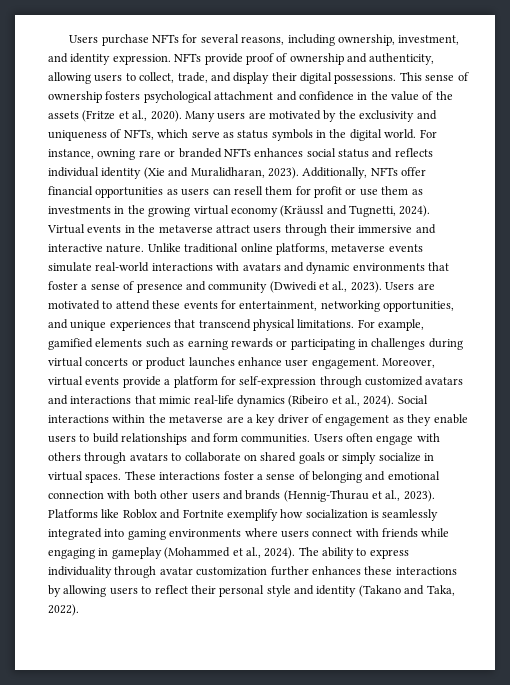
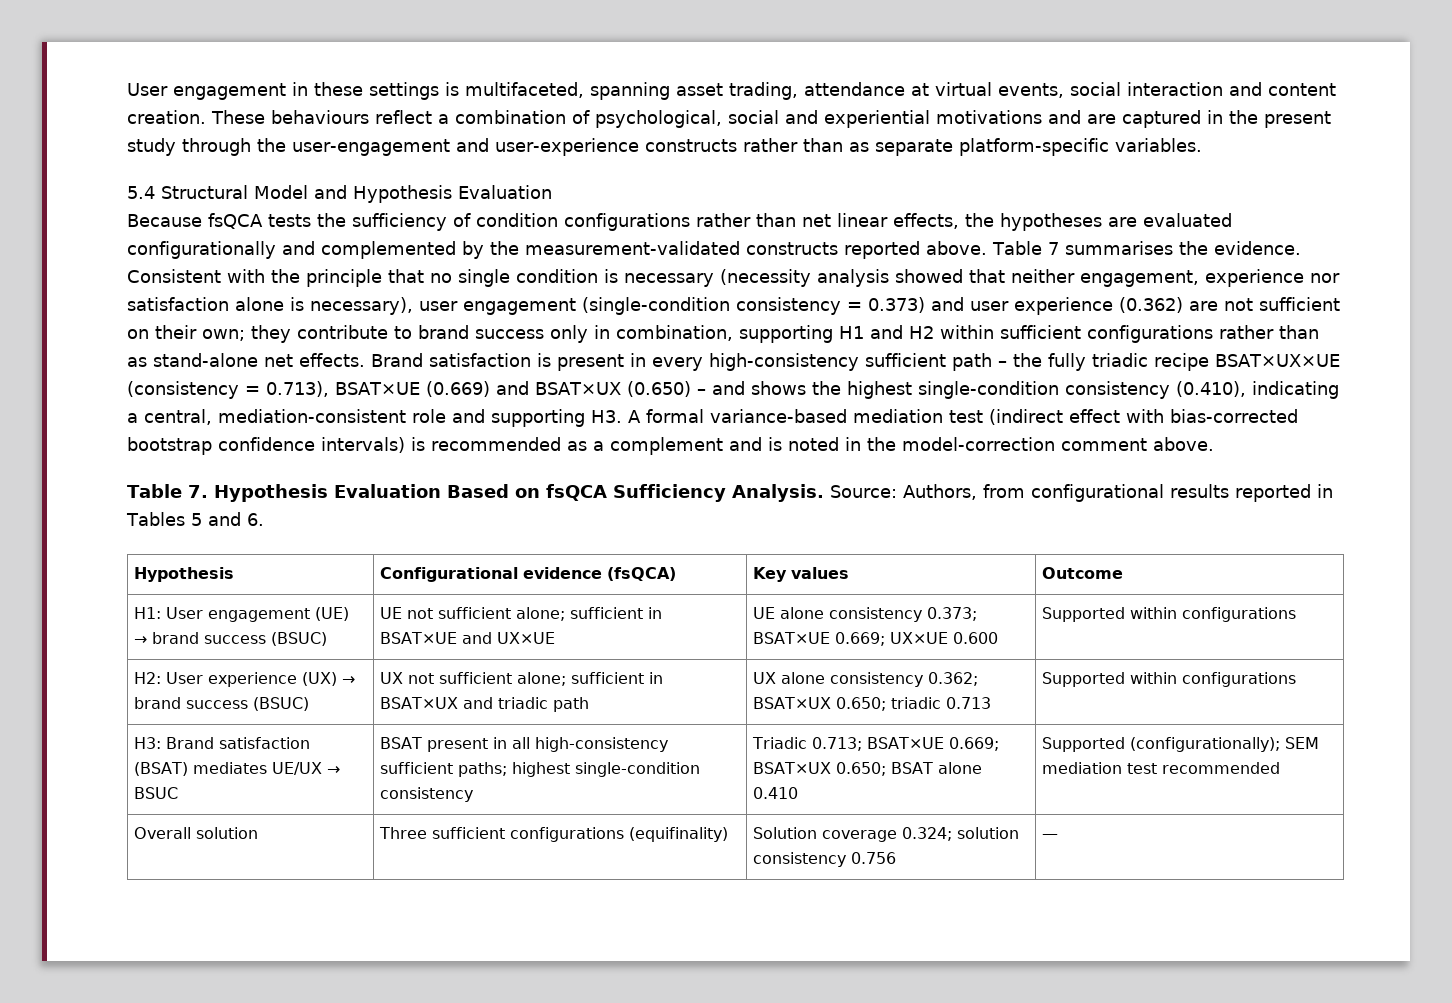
- Users purchase NFTs for several reasons, including ownership, investment, and identity expression. NFTs provide proof of ownership and authenticity, allowing users to collect, trade, and display their digital possessions. This sense of ownership fosters psychological attachment and confidence in the value of the assets (Fritze et al., 2020). Many users are motivated by the exclusivity and uniqueness of NFTs, which serve as status symbols in the digital world. For instance, owning rare or branded NFTs enhances social status and reflects individual identity (Xie and Muralidharan, 2023). Additionally, NFTs offer financial opportunities as users can resell them for profit or use them as investments in the growing virtual economy (Kräussl and Tugnetti, 2024). Virtual events in the metaverse attract users through their immersive and interactive nature. Unlike traditional online platforms, metaverse events simulate real-world interactions with avatars and dynamic environments that foster a sense of presence and community (Dwivedi et al., 2023). Users are motivated to attend these events for entertainment, networking opportunities, and unique experiences that transcend physical limitations. For example, gamified elements such as earning rewards or participating in challenges during virtual concerts or product launches enhance user engagement. Moreover, virtual events provide a platform for self-expression through customized avatars and interactions that mimic real-life dynamics (Ribeiro et al., 2024). Social interactions within the metaverse are a key driver of engagement as they enable users to build relationships and form communities. Users often engage with others through avatars to collaborate on shared goals or simply socialize in virtual spaces. These interactions foster a sense of belonging and emotional connection with both other users and brands (Hennig-Thurau et al., 2023). Platforms like Roblox and Fortnite exemplify how socialization is seamlessly integrated into gaming environments where users connect with friends while engaging in gameplay (Mohammed et al., 2024). The ability to express individuality through avatar customization further enhances these interactions by allowing users to reflect their personal style and identity (Takano and Taka, 2022).
+ User engagement in these settings is multifaceted, spanning asset trading, attendance at virtual events, social interaction and content creation. These behaviours reflect a combination of psychological, social and experiential motivations and are captured in the present study through the user-engagement and user-experience constructs rather than as separate platform-specific variables.
+ 5.4 Structural Model and Hypothesis Evaluation
+ Because fsQCA tests the sufficiency of condition configurations rather than net linear effects, the hypotheses are evaluated configurationally and complemented by the measurement-validated constructs reported above. Table 7 summarises the evidence. Consistent with the principle that no single condition is necessary (necessity analysis showed that neither engagement, experience nor satisfaction alone is necessary), user engagement (single-condition consistency = 0.373) and user experience (0.362) are not sufficient on their own; they contribute to brand success only in combination, supporting H1 and H2 within sufficient configurations rather than as stand-alone net effects. Brand satisfaction is present in every high-consistency sufficient path – the fully triadic recipe BSAT×UX×UE (consistency = 0.713), BSAT×UE (0.669) and BSAT×UX (0.650) – and shows the highest single-condition consistency (0.410), indicating a central, mediation-consistent role and supporting H3. A formal variance-based mediation test (indirect effect with bias-corrected bootstrap confidence intervals) is recommended as a complement and is noted in the model-correction comment above.
+ Table 7. Hypothesis Evaluation Based on fsQCA Sufficiency Analysis. Source: Authors, from configurational results reported in Tables 5 and 6.
+ Hypothesis | Configurational evidence (fsQCA) | Key values | Outcome
+ H1: User engagement (UE) → brand success (BSUC) | UE not sufficient alone; sufficient in BSAT×UE and UX×UE | UE alone consistency 0.373; BSAT×UE 0.669; UX×UE 0.600 | Supported within configurations
+ H2: User experience (UX) → brand success (BSUC) | UX not sufficient alone; sufficient in BSAT×UX and triadic path | UX alone consistency 0.362; BSAT×UX 0.650; triadic 0.713 | Supported within configurations
+ H3: Brand satisfaction (BSAT) mediates UE/UX → BSUC | BSAT present in all high-consistency sufficient paths; highest single-condition consistency | Triadic 0.713; BSAT×UE 0.669; BSAT×UX 0.650; BSAT alone 0.410 | Supported (configurationally); SEM mediation test recommended
+ Overall solution | Three sufficient configurations (equifinality) | Solution coverage 0.324; solution consistency 0.756 | —

